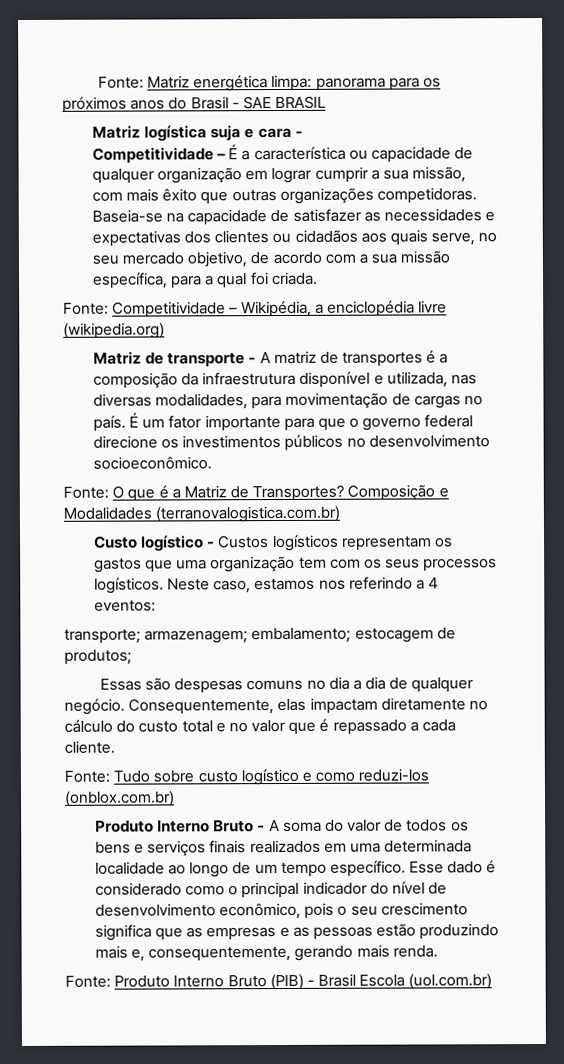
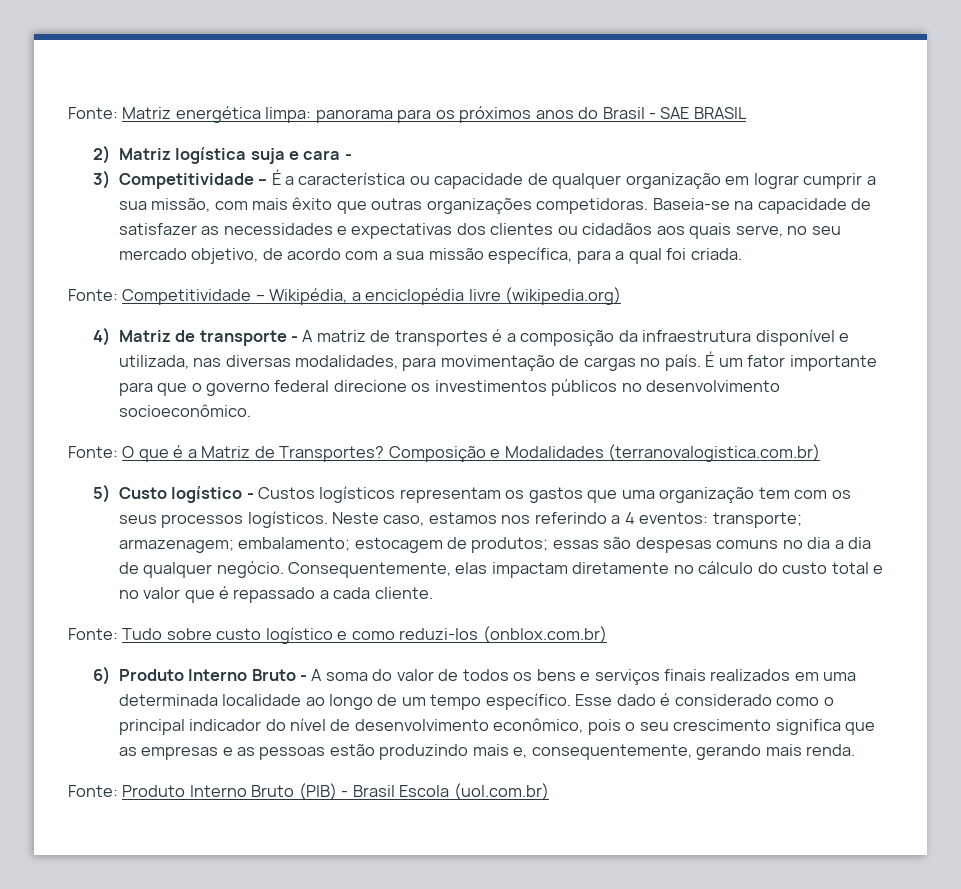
- Matriz logística suja e cara -
+ 2) Matriz logística suja e cara -
- Competitividade – É a característica ou capacidade de qualquer organização em lograr cumprir a sua missão, com mais êxito que outras organizações competidoras.
+ 3) Competitividade – É a característica ou capacidade de qualquer organização em lograr cumprir a sua missão, com mais êxito que outras organizações competidoras.
- Matriz de transporte - A matriz de transportes é a composição da infraestrutura disponível e utilizada, nas diversas modalidades, para movimentação de cargas no país.
+ 4) Matriz de transporte - A matriz de transportes é a composição da infraestrutura disponível e utilizada, nas diversas modalidades, para movimentação de cargas no país.
- Custo logístico - Custos logísticos representam os gastos que uma organização tem com os seus processos logísticos.
+ 5) Custo logístico - Custos logísticos representam os gastos que uma organização tem com os seus processos logísticos.
- Neste caso, estamos nos referindo a 4 eventos:
- transporte; armazenagem; embalamento; estocagem de produtos;
- Essas são despesas comuns no dia a dia de qualquer negócio.
+ Neste caso, estamos nos referindo a 4 eventos: transporte; armazenagem; embalamento; estocagem de produtos; essas são despesas comuns no dia a dia de qualquer negócio.
- Produto Interno Bruto - A soma do valor de todos os bens e serviços finais realizados em uma determinada localidade ao longo de um tempo específico.
+ 6) Produto Interno Bruto - A soma do valor de todos os bens e serviços finais realizados em uma determinada localidade ao longo de um tempo específico.

